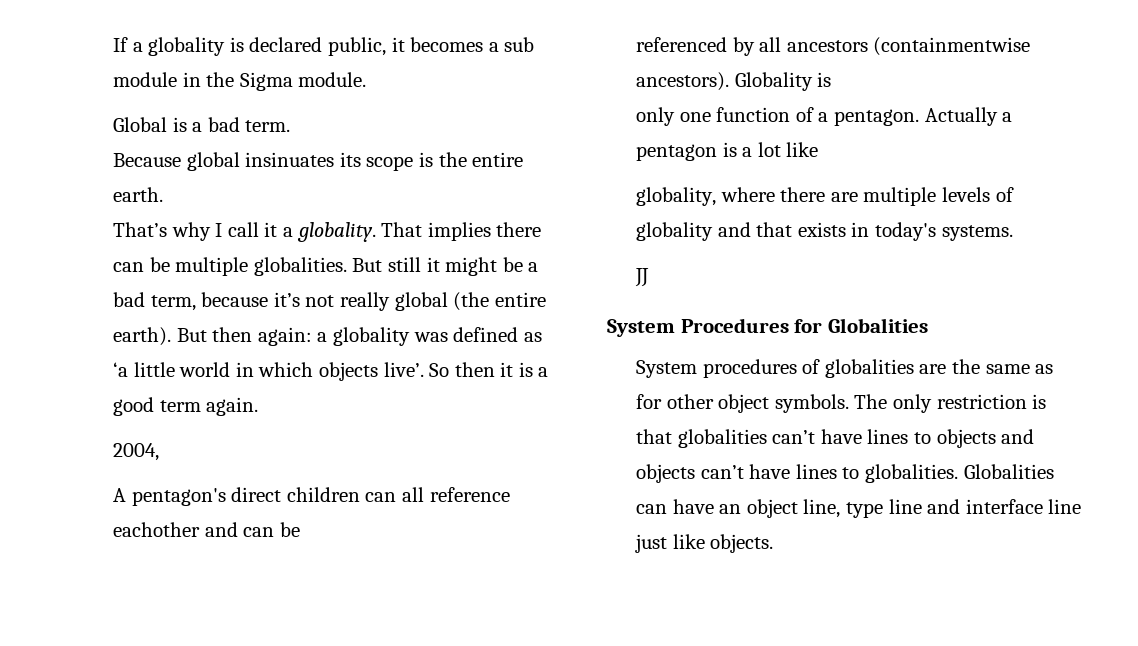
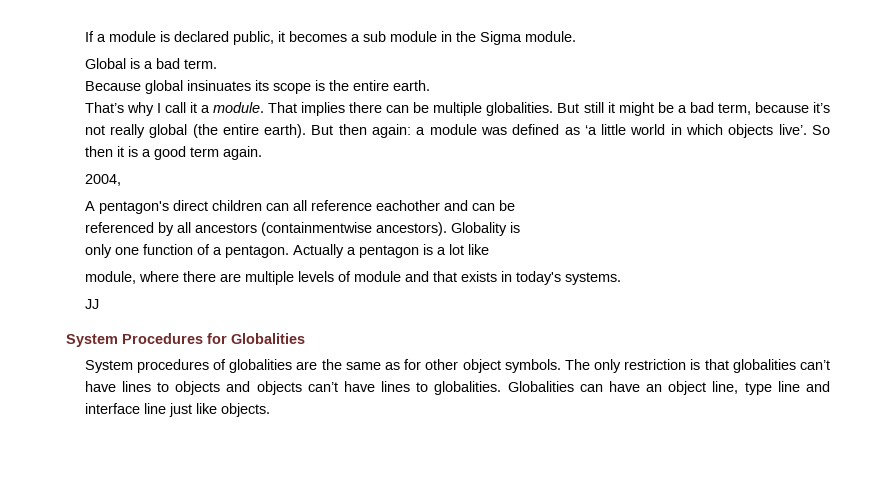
- If a globality is declared public, it becomes a sub module in the Sigma module.
+ If a module is declared public, it becomes a sub module in the Sigma module.
- That’s why I call it a globality.
+ That’s why I call it a module.
- But then again: a globality was defined as ‘a little world in which objects live’.
+ But then again: a module was defined as ‘a little world in which objects live’.
- globality, where there are multiple levels of globality and that exists in today's systems.
+ module, where there are multiple levels of module and that exists in today's systems.

